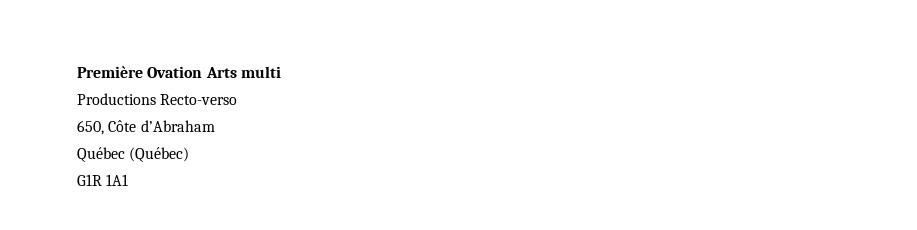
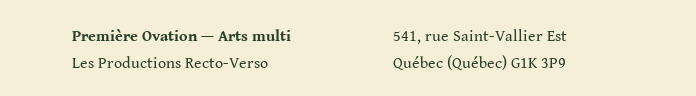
- Première Ovation Arts multi
+ Première Ovation — Arts multi
- Productions Recto-verso
- 650, Côte d’Abraham
+ Les Productions Recto-Verso
+ 541, rue Saint-Vallier Est
- Québec (Québec)
- G1R 1A1
+ Québec (Québec) G1K 3P9

